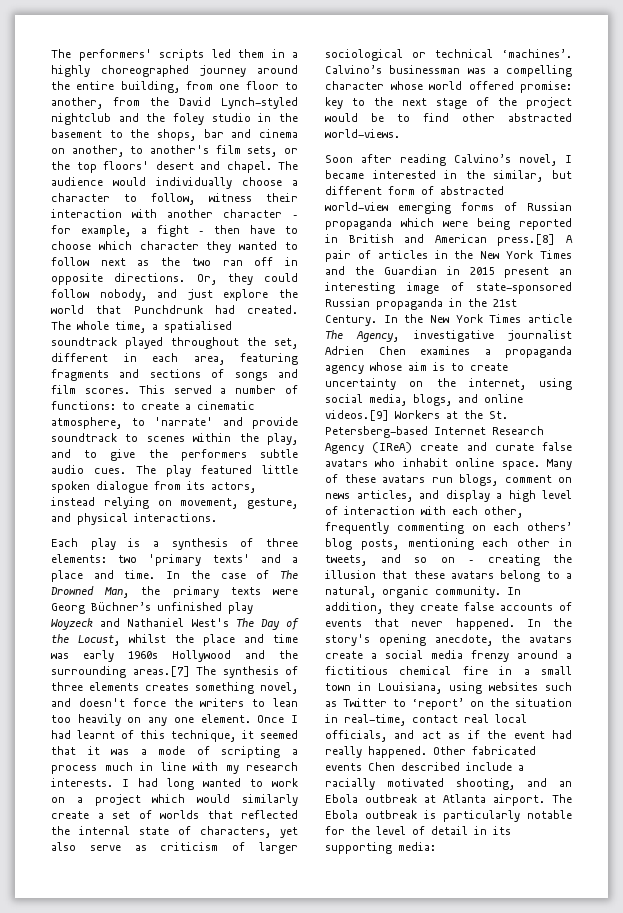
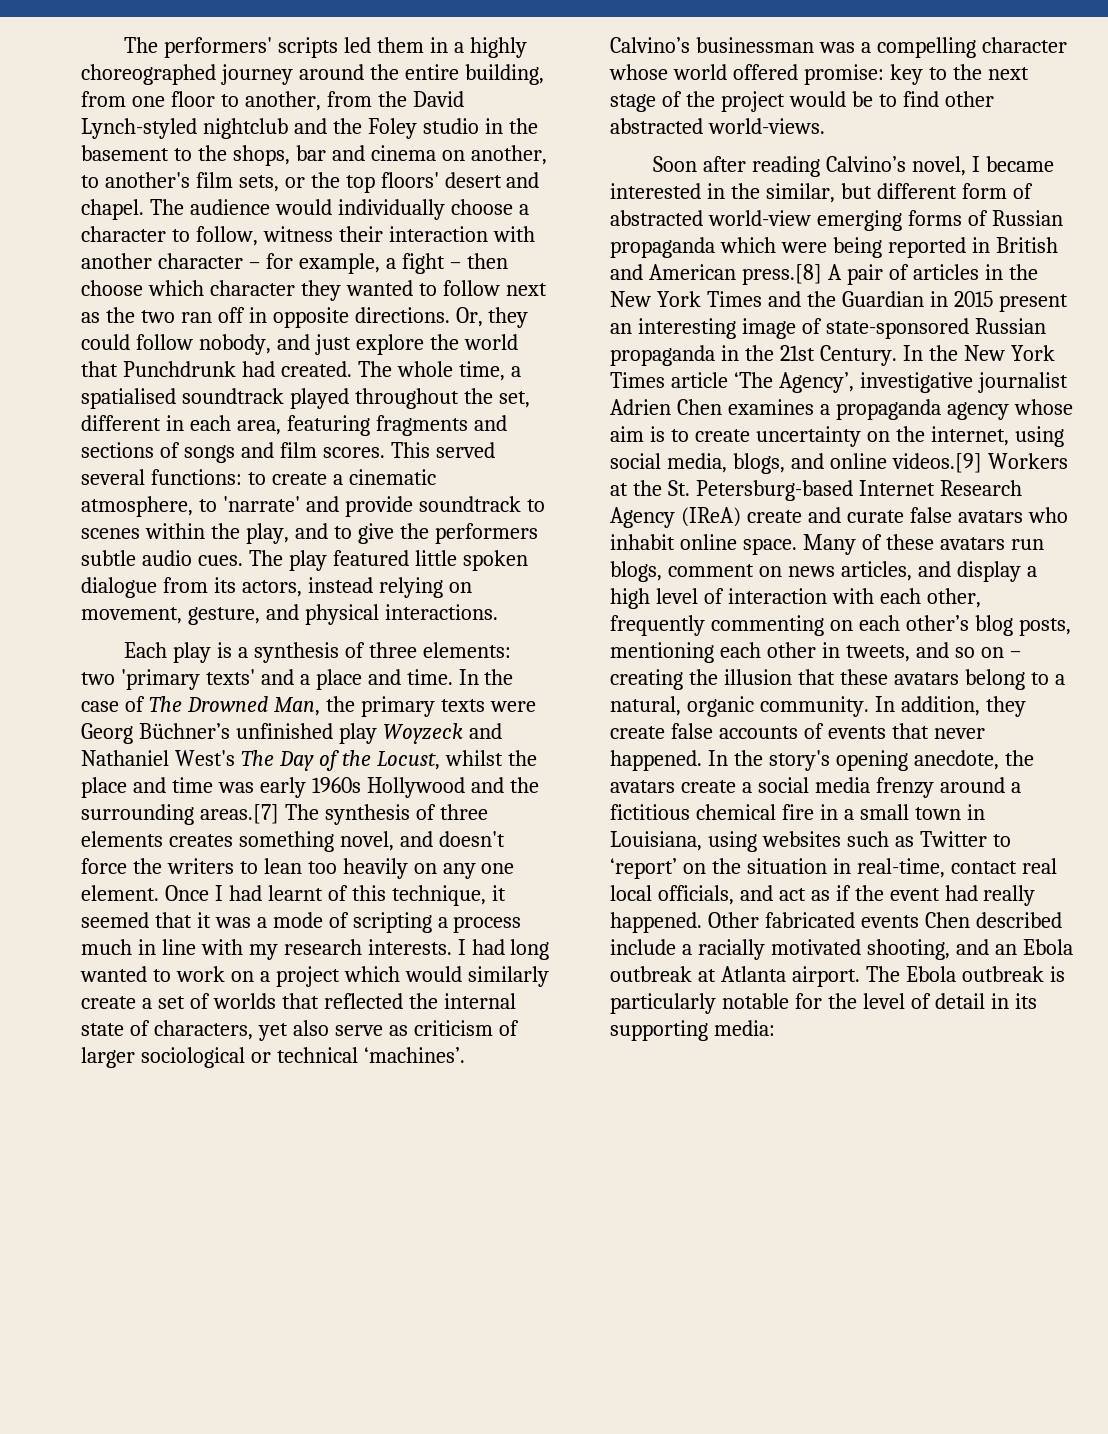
- The performers' scripts led them in a highly choreographed journey around the entire building, from one floor to another, from the David Lynch-styled nightclub and the foley studio in the basement to the shops, bar and cinema on another, to another's film sets, or the top floors' desert and chapel.
+ The performers' scripts led them in a highly choreographed journey around the entire building, from one floor to another, from the David Lynch-styled nightclub and the Foley studio in the basement to the shops, bar and cinema on another, to another's film sets, or the top floors' desert and chapel.
- The audience would individually choose a character to follow, witness their interaction with another character – for example, a fight – then have to choose which character they wanted to follow next as the two ran off in opposite directions.
+ The audience would individually choose a character to follow, witness their interaction with another character – for example, a fight – then choose which character they wanted to follow next as the two ran off in opposite directions.
- This served a number of functions: to create a cinematic atmosphere, to 'narrate' and provide soundtrack to scenes within the play, and to give the performers subtle audio cues.
+ This served several functions: to create a cinematic atmosphere, to 'narrate' and provide soundtrack to scenes within the play, and to give the performers subtle audio cues.
- In the New York Times article The Agency, investigative journalist Adrien Chen examines a propaganda agency whose aim is to create uncertainty on the internet, using social media, blogs, and online videos.[9] Workers at the St. Petersberg-based Internet Research Agency (IReA) create and curate false avatars who inhabit online space.
+ In the New York Times article ‘The Agency’, investigative journalist Adrien Chen examines a propaganda agency whose aim is to create uncertainty on the internet, using social media, blogs, and online videos.[9] Workers at the St. Petersburg-based Internet Research Agency (IReA) create and curate false avatars who inhabit online space.
- Many of these avatars run blogs, comment on news articles, and display a high level of interaction with each other, frequently commenting on each others’ blog posts, mentioning each other in tweets, and so on – creating the illusion that these avatars belong to a natural, organic community.
+ Many of these avatars run blogs, comment on news articles, and display a high level of interaction with each other, frequently commenting on each other’s blog posts, mentioning each other in tweets, and so on – creating the illusion that these avatars belong to a natural, organic community.

